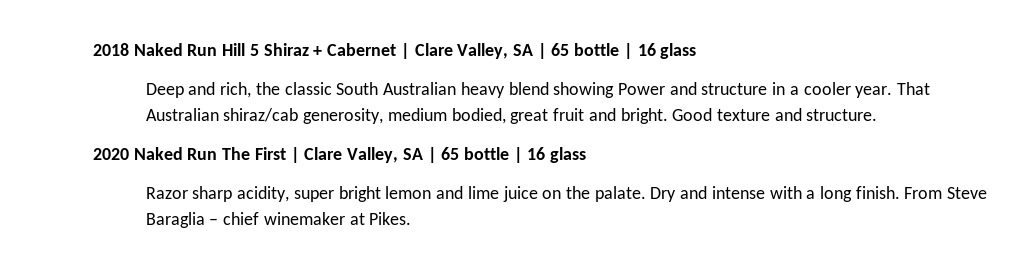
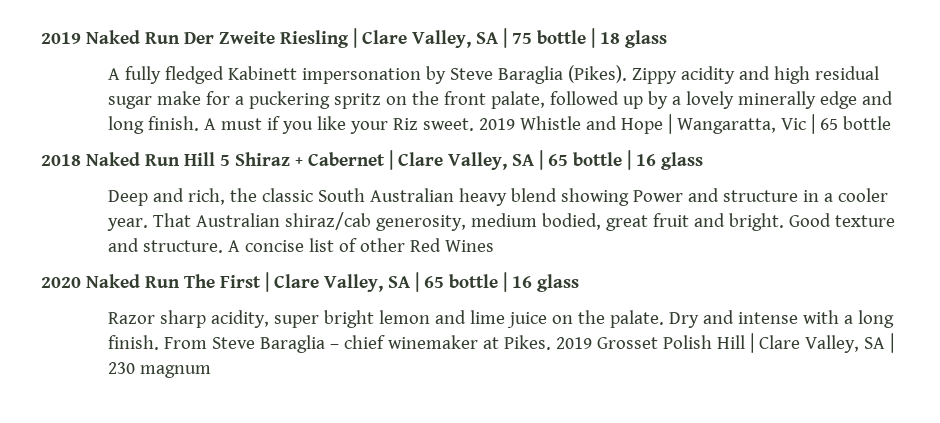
+ 2019 Naked Run Der Zweite Riesling | Clare Valley, SA | 75 bottle | 18 glass
+ A fully fledged Kabinett impersonation by Steve Baraglia (Pikes). Zippy acidity and high residual sugar make for a puckering spritz on the front palate, followed up by a lovely minerally edge and long finish. A must if you like your Riz sweet. 2019 Whistle and Hope | Wangaratta, Vic | 65 bottle
+ A concise list of other Red Wines
+ 2019 Grosset Polish Hill | Clare Valley, SA | 230 magnum

